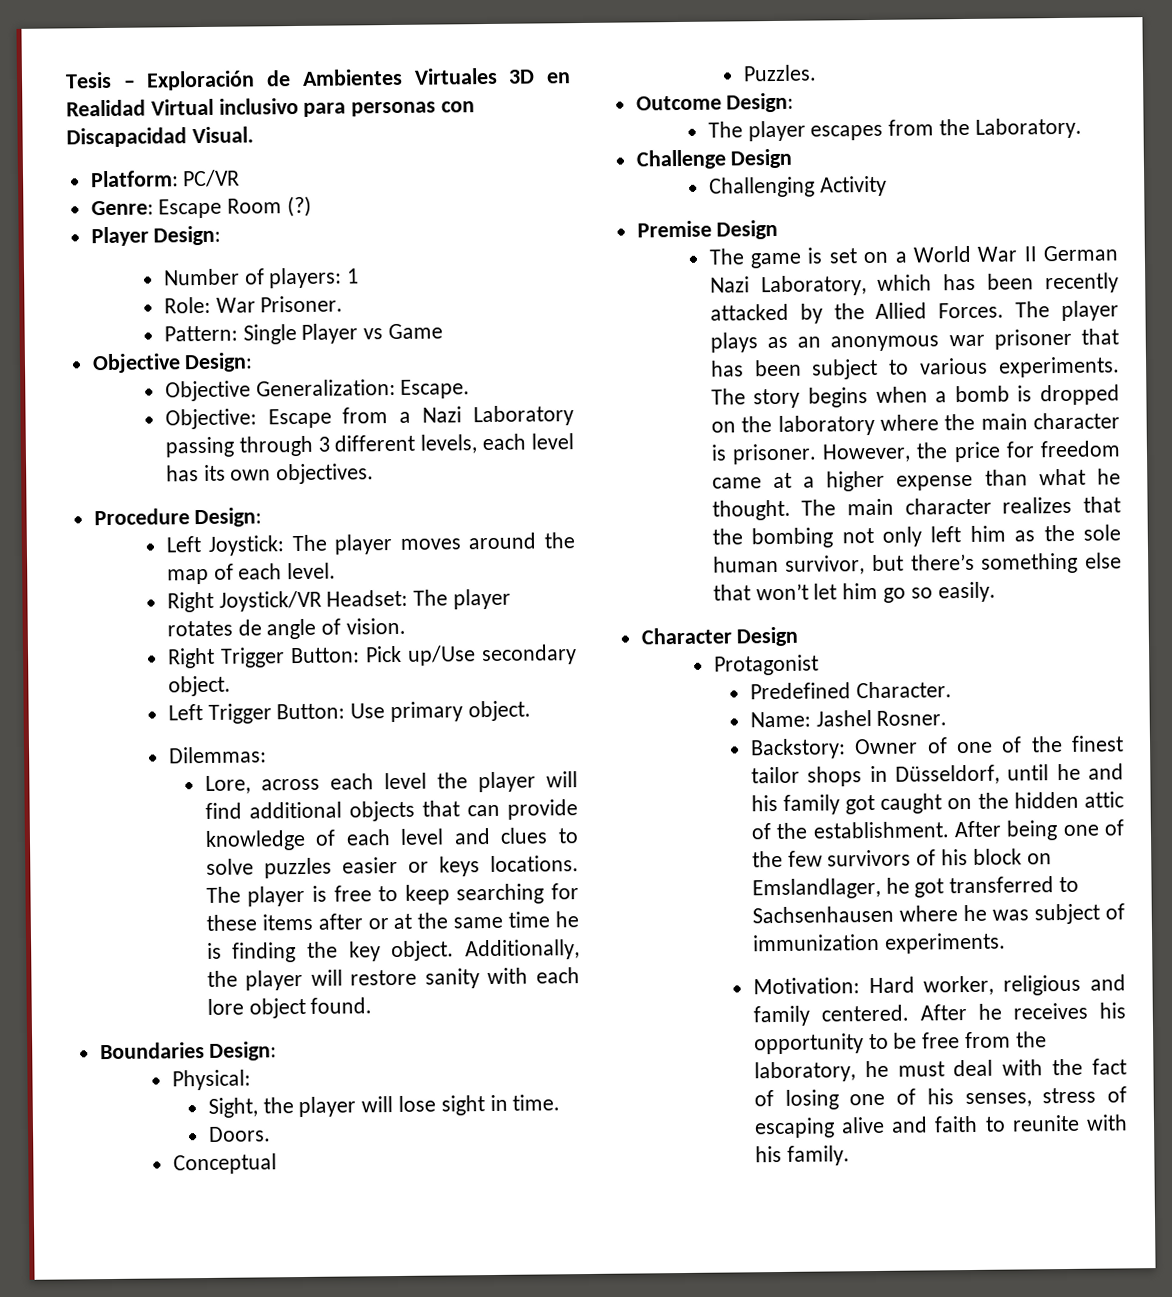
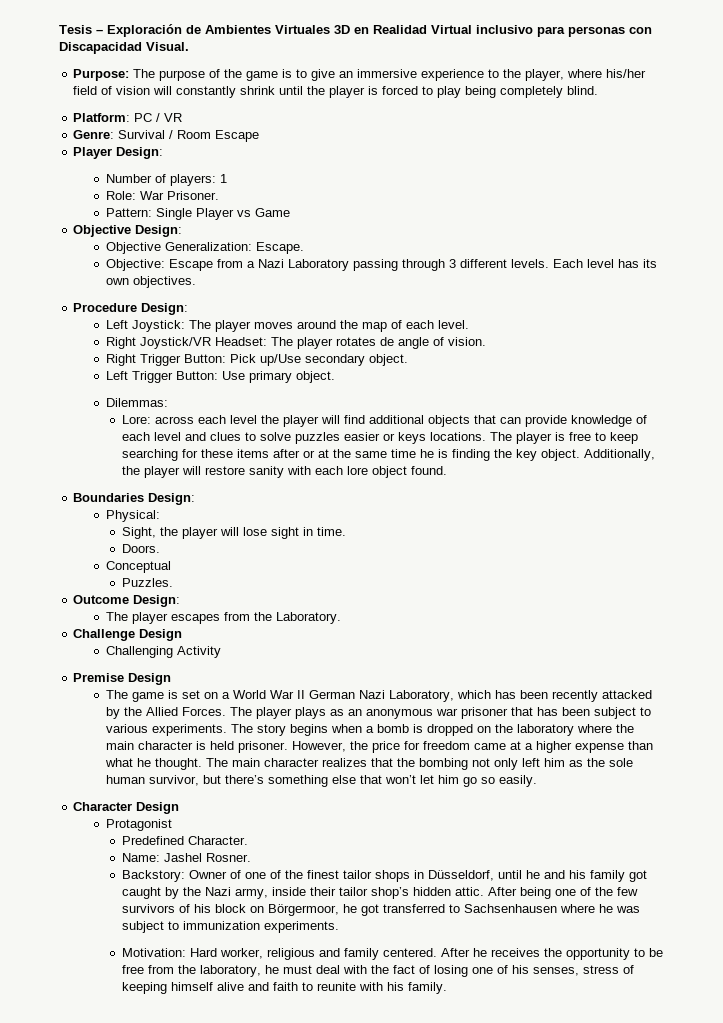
- Platform: PC/VR
- Genre: Escape Room (?)
+ Purpose: The purpose of the game is to give an immersive experience to the player, where his/her field of vision will constantly shrink until the player is forced to play being completely blind.
+ Platform: PC / VR
+ Genre: Survival / Room Escape
- Objective: Escape from a Nazi Laboratory passing through 3 different levels, each level has its own objectives.
+ Objective: Escape from a Nazi Laboratory passing through 3 different levels. Each level has its own objectives.
- Lore, across each level the player will find additional objects that can provide knowledge of each level and clues to solve puzzles easier or keys locations.
+ Lore: across each level the player will find additional objects that can provide knowledge of each level and clues to solve puzzles easier or keys locations.
- The story begins when a bomb is dropped on the laboratory where the main character is prisoner.
+ The story begins when a bomb is dropped on the laboratory where the main character is held prisoner.
- Backstory: Owner of one of the finest tailor shops in Düsseldorf, until he and his family got caught on the hidden attic of the establishment.
+ Backstory: Owner of one of the finest tailor shops in Düsseldorf, until he and his family got caught by the Nazi army, inside their tailor shop’s hidden attic.
- After being one of the few survivors of his block on Emslandlager, he got transferred to Sachsenhausen where he was subject of immunization experiments.
+ After being one of the few survivors of his block on Börgermoor, he got transferred to Sachsenhausen where he was subject to immunization experiments.
- After he receives his opportunity to be free from the laboratory, he must deal with the fact of losing one of his senses, stress of escaping alive and faith to reunite with his family.
+ After he receives the opportunity to be free from the laboratory, he must deal with the fact of losing one of his senses, stress of keeping himself alive and faith to reunite with his family.

